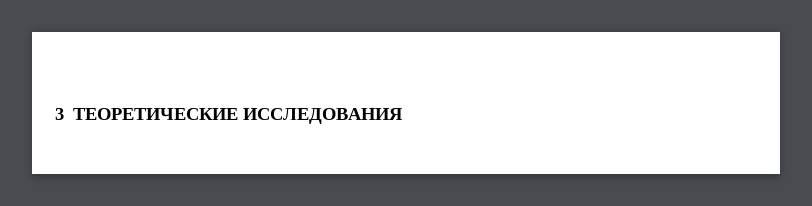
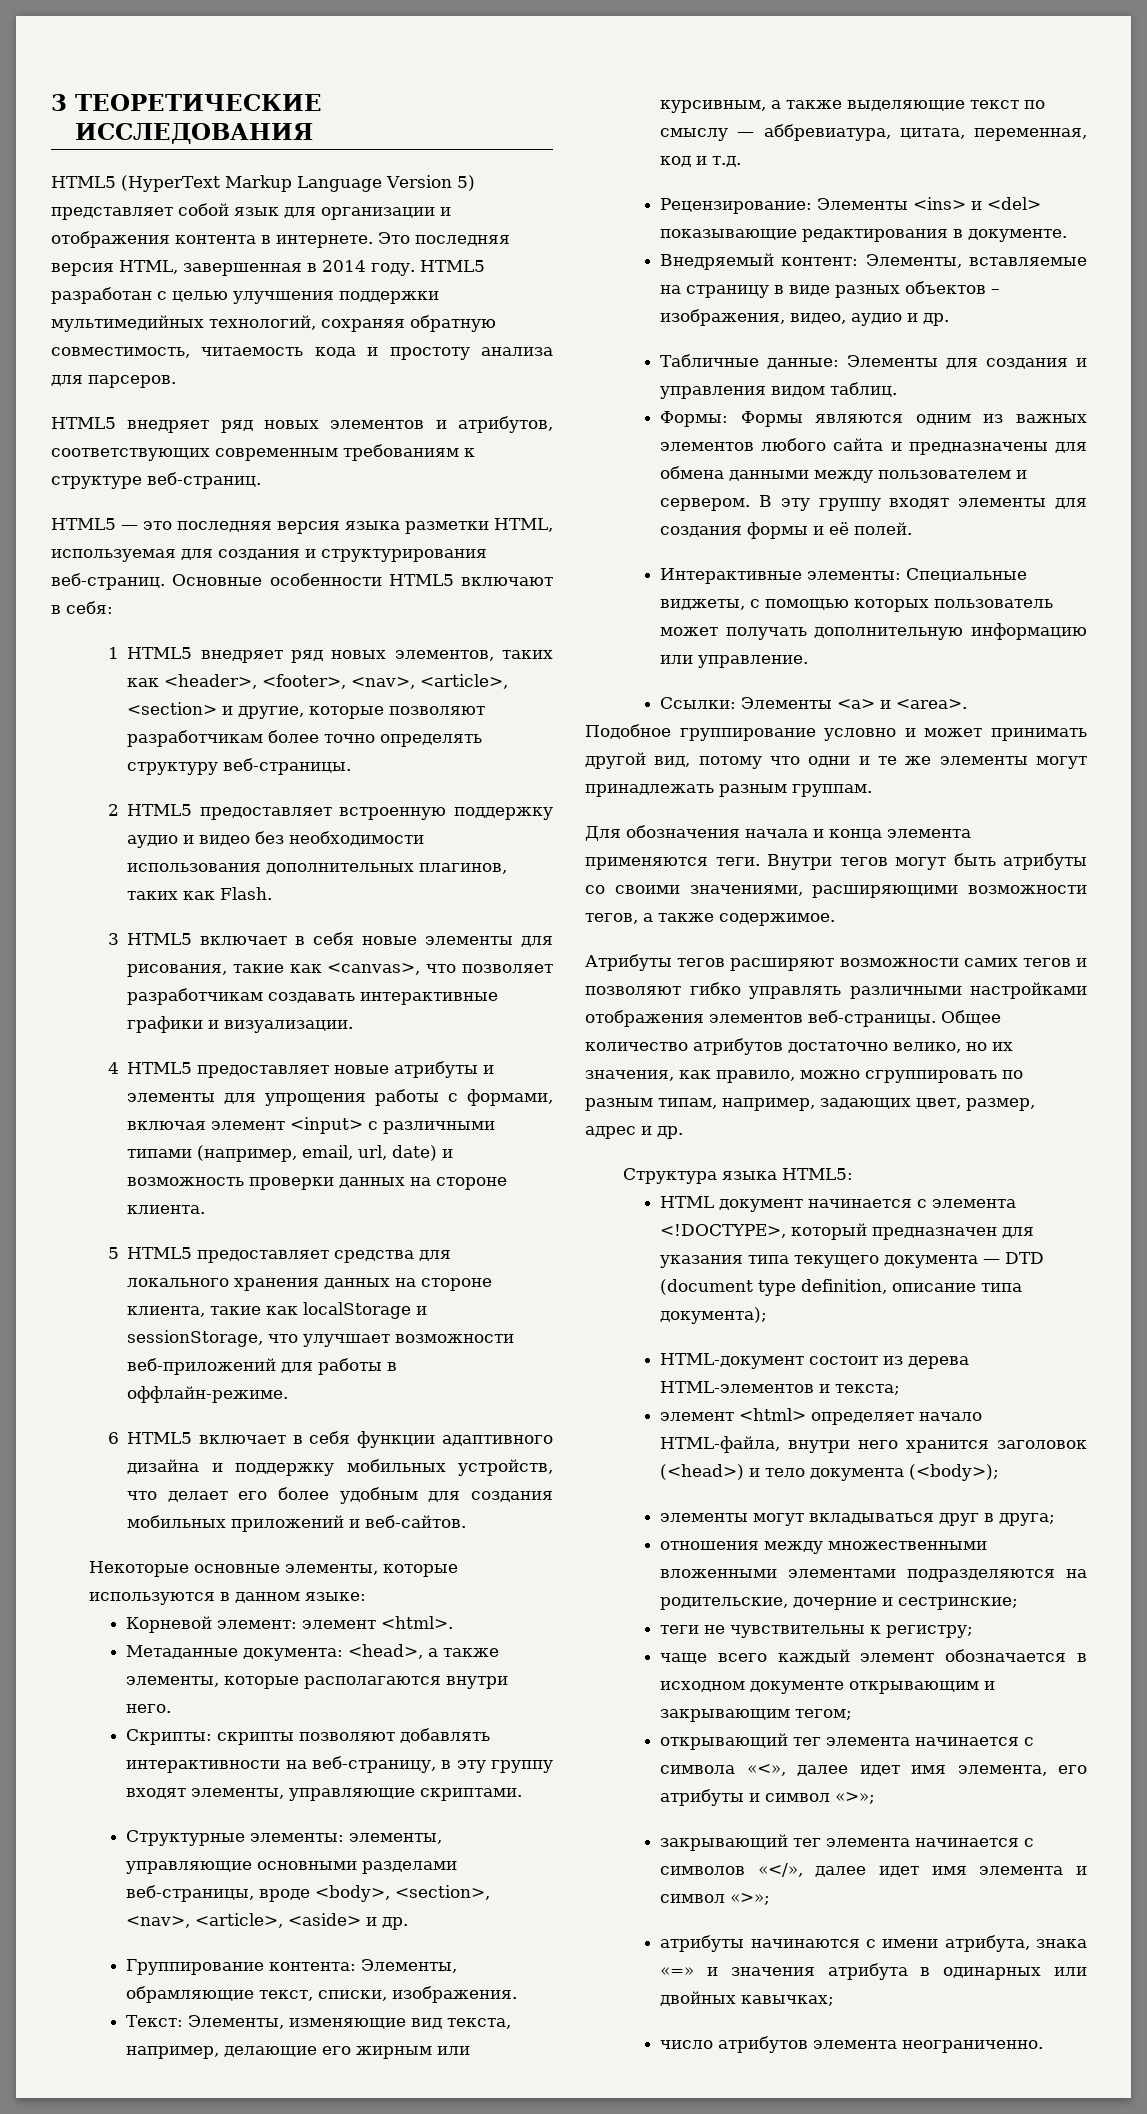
+ HTML5 (HyperText Markup Language Version 5) представляет собой язык для организации и отображения контента в интернете. Это последняя версия HTML, завершенная в 2014 году. HTML5 разработан с целью улучшения поддержки мультимедийных технологий, сохраняя обратную совместимость, читаемость кода и простоту анализа для парсеров.
+ HTML5 внедряет ряд новых элементов и атрибутов, соответствующих современным требованиям к структуре веб-страниц.
+ HTML5 — это последняя версия языка разметки HTML, используемая для создания и структурирования веб-страниц. Основные особенности HTML5 включают в себя:
+ 1 HTML5 внедряет ряд новых элементов, таких как <header>, <footer>, <nav>, <article>, <section> и другие, которые позволяют разработчикам более точно определять структуру веб-страницы.
+ 2 HTML5 предоставляет встроенную поддержку аудио и видео без необходимости использования дополнительных плагинов, таких как Flash.
+ 3 HTML5 включает в себя новые элементы для рисования, такие как <canvas>, что позволяет разработчикам создавать интерактивные графики и визуализации.
+ 4 HTML5 предоставляет новые атрибуты и элементы для упрощения работы с формами, включая элемент <input> с различными типами (например, email, url, date) и возможность проверки данных на стороне клиента.
+ 5 HTML5 предоставляет средства для локального хранения данных на стороне клиента, такие как localStorage и sessionStorage, что улучшает возможности веб-приложений для работы в оффлайн-режиме.
+ 6 HTML5 включает в себя функции адаптивного дизайна и поддержку мобильных устройств, что делает его более удобным для создания мобильных приложений и веб-сайтов.
+ Некоторые основные элементы, которые используются в данном языке:
+ Корневой элемент: элемент <html>.
+ Метаданные документа: <head>, а также элементы, которые располагаются внутри него.
+ Скрипты: скрипты позволяют добавлять интерактивности на веб-страницу, в эту группу входят элементы, управляющие скриптами.
+ Структурные элементы: элементы, управляющие основными разделами веб-страницы, вроде <body>, <section>, <nav>, <article>, <aside> и др.
+ Группирование контента: Элементы, обрамляющие текст, списки, изображения.
+ Текст: Элементы, изменяющие вид текста, например, делающие его жирным или курсивным, а также выделяющие текст по смыслу — аббревиатура, цитата, переменная, код и т.д.
+ Рецензирование: Элементы <ins> и <del> показывающие редактирования в документе.
+ Внедряемый контент: Элементы, вставляемые на страницу в виде разных объектов – изображения, видео, аудио и др.
+ Табличные данные: Элементы для создания и управления видом таблиц.
+ Формы: Формы являются одним из важных элементов любого сайта и предназначены для обмена данными между пользователем и сервером. В эту группу входят элементы для создания формы и её полей.
+ Интерактивные элементы: Специальные виджеты, с помощью которых пользователь может получать дополнительную информацию или управление.
+ Ссылки: Элементы <a> и <area>.
+ Подобное группирование условно и может принимать другой вид, потому что одни и те же элементы могут принадлежать разным группам.
+ Для обозначения начала и конца элемента применяются теги. Внутри тегов могут быть атрибуты со своими значениями, расширяющими возможности тегов, а также содержимое.
+ Атрибуты тегов расширяют возможности самих тегов и позволяют гибко управлять различными настройками отображения элементов веб-страницы. Общее количество атрибутов достаточно велико, но их значения, как правило, можно сгруппировать по разным типам, например, задающих цвет, размер, адрес и др.
+ Структура языка HTML5:
+ HTML документ начинается с элемента <!DOCTYPE>, который предназначен для указания типа текущего документа — DTD (document type definition, описание типа документа);
+ HTML-документ состоит из дерева HTML-элементов и текста;
+ элемент <html> определяет начало HTML-файла, внутри него хранится заголовок (<head>) и тело документа (<body>);
+ элементы могут вкладываться друг в друга;
+ отношения между множественными вложенными элементами подразделяются на родительские, дочерние и сестринские;
+ теги не чувствительны к регистру;
+ чаще всего каждый элемент обозначается в исходном документе открывающим и закрывающим тегом;
+ открывающий тег элемента начинается с символа «<», далее идет имя элемента, его атрибуты и символ «>»;
+ закрывающий тег элемента начинается с символов «</», далее идет имя элемента и символ «>»;
+ атрибуты начинаются с имени атрибута, знака «=» и значения атрибута в одинарных или двойных кавычках;
+ число атрибутов элемента неограниченно.

